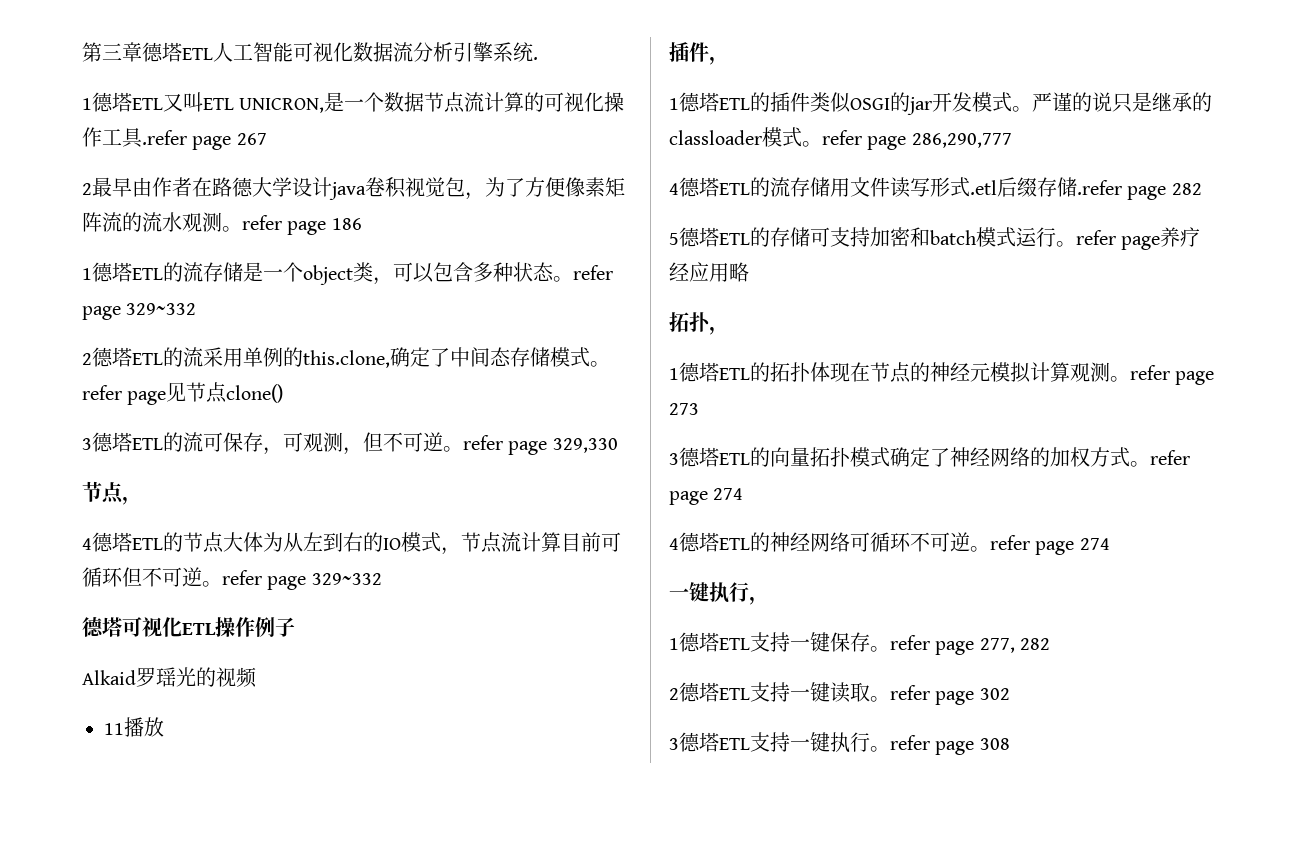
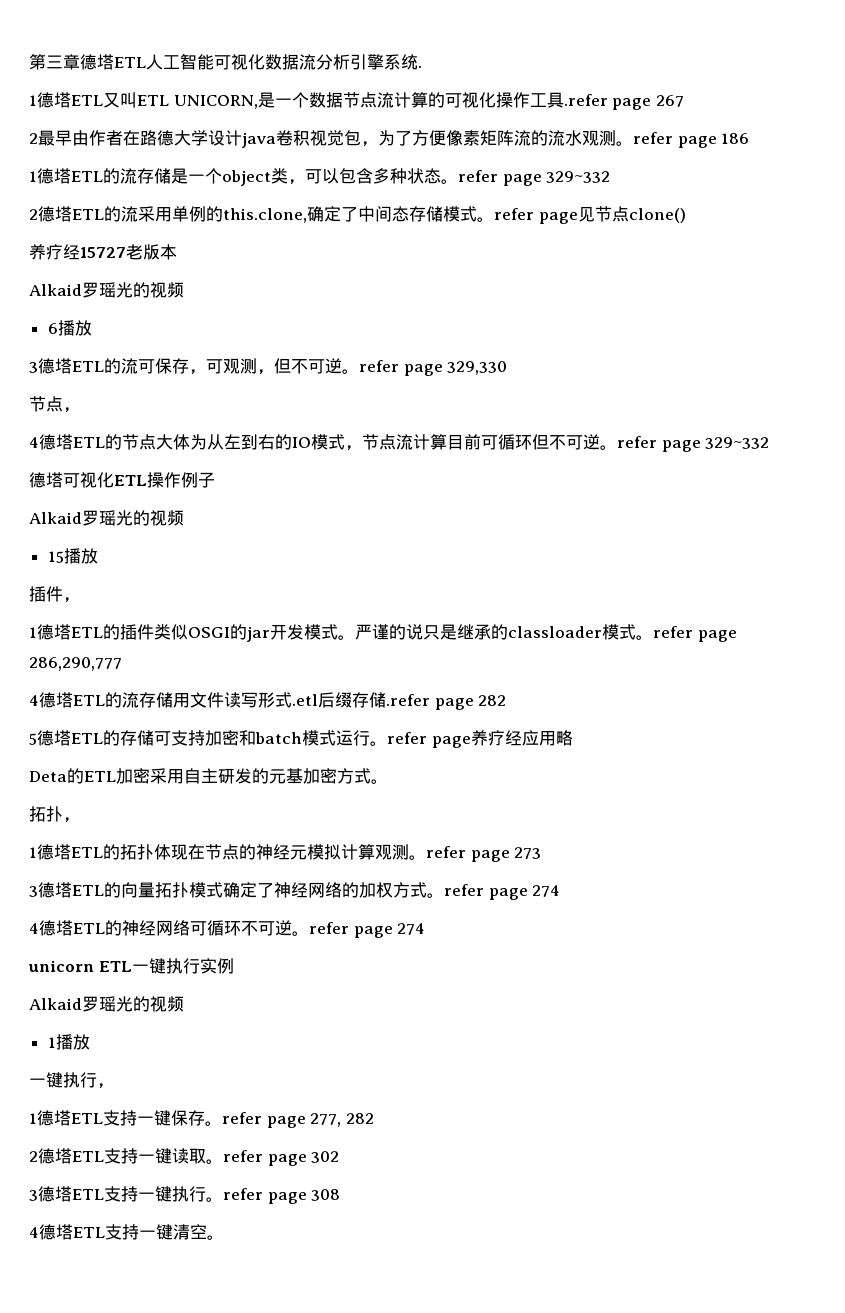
- 1德塔ETL又叫ETL UNICRON,是一个数据节点流计算的可视化操作工具.refer page 267
+ 1德塔ETL又叫ETL UNICORN,是一个数据节点流计算的可视化操作工具.refer page 267
+ 养疗经15727老版本
+ Alkaid罗瑶光的视频
+ 6播放
- 11播放
+ 15播放
+ Deta的ETL加密采用自主研发的元基加密方式。
+ unicorn ETL一键执行实例
+ Alkaid罗瑶光的视频
+ 1播放
+ 4德塔ETL支持一键清空。

